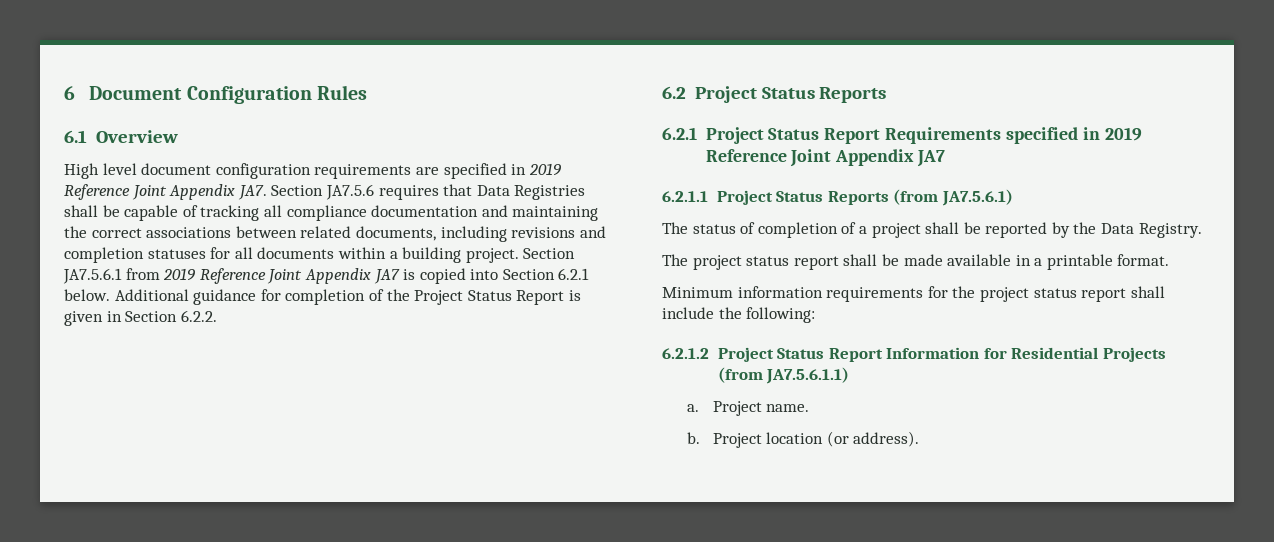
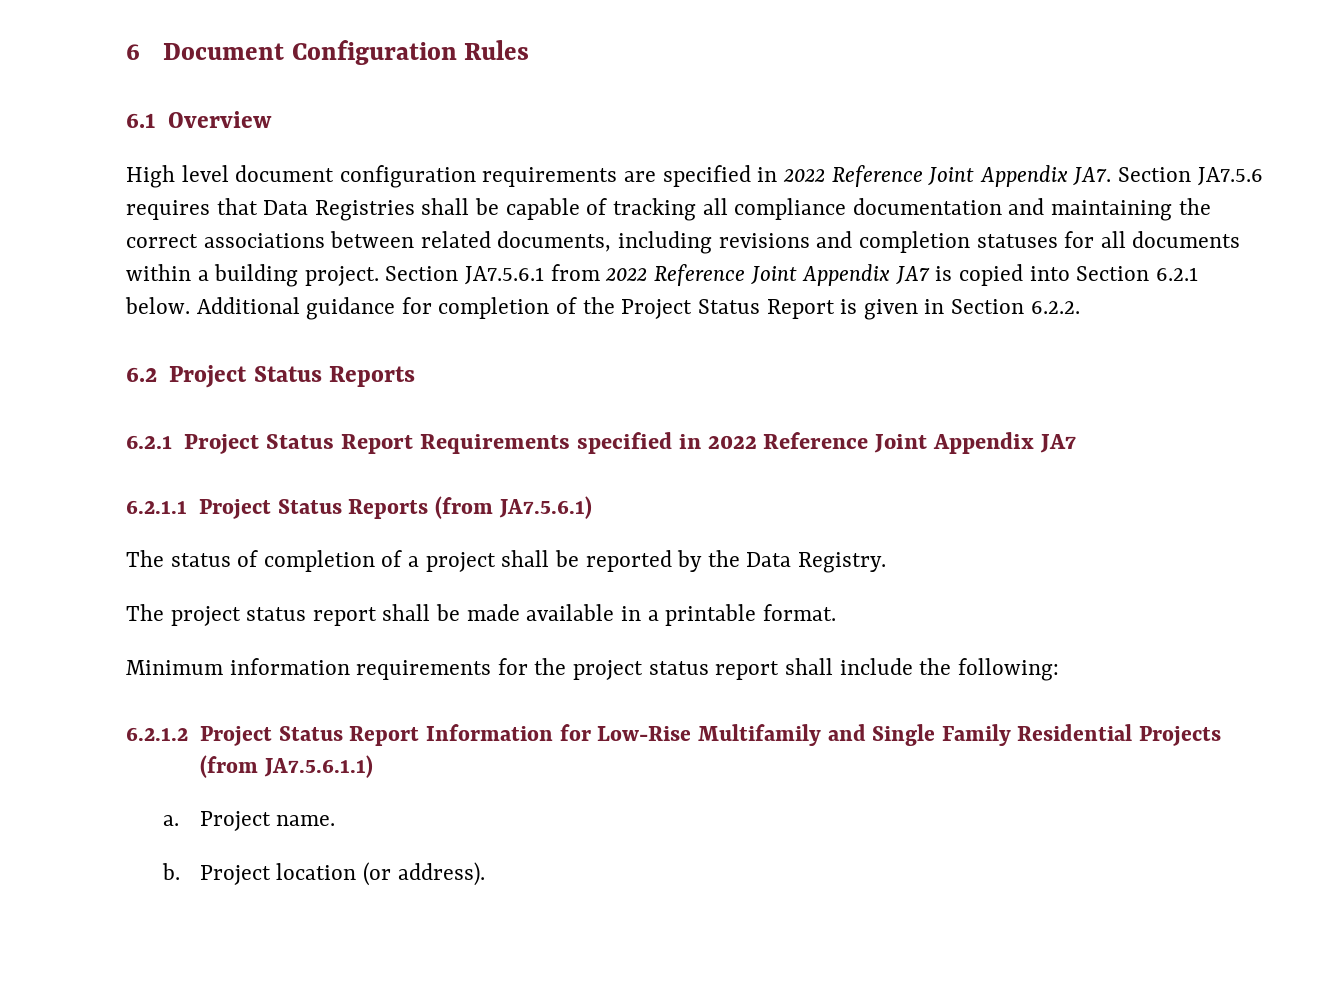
- High level document configuration requirements are specified in 2019 Reference Joint Appendix JA7. Section JA7.5.6 requires that Data Registries shall be capable of tracking all compliance documentation and maintaining the correct associations between related documents, including revisions and completion statuses for all documents within a building project.
+ High level document configuration requirements are specified in 2022 Reference Joint Appendix JA7. Section JA7.5.6 requires that Data Registries shall be capable of tracking all compliance documentation and maintaining the correct associations between related documents, including revisions and completion statuses for all documents within a building project.
- Section JA7.5.6.1 from 2019 Reference Joint Appendix JA7 is copied into Section 6.2.1 below.
+ Section JA7.5.6.1 from 2022 Reference Joint Appendix JA7 is copied into Section 6.2.1 below.
- 6.2.1 Project Status Report Requirements specified in 2019 Reference Joint Appendix JA7
+ 6.2.1 Project Status Report Requirements specified in 2022 Reference Joint Appendix JA7
- 6.2.1.2 Project Status Report Information for Residential Projects (from JA7.5.6.1.1)
+ 6.2.1.2 Project Status Report Information for Low-Rise Multifamily and Single Family Residential Projects (from JA7.5.6.1.1)

